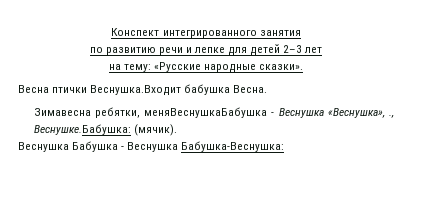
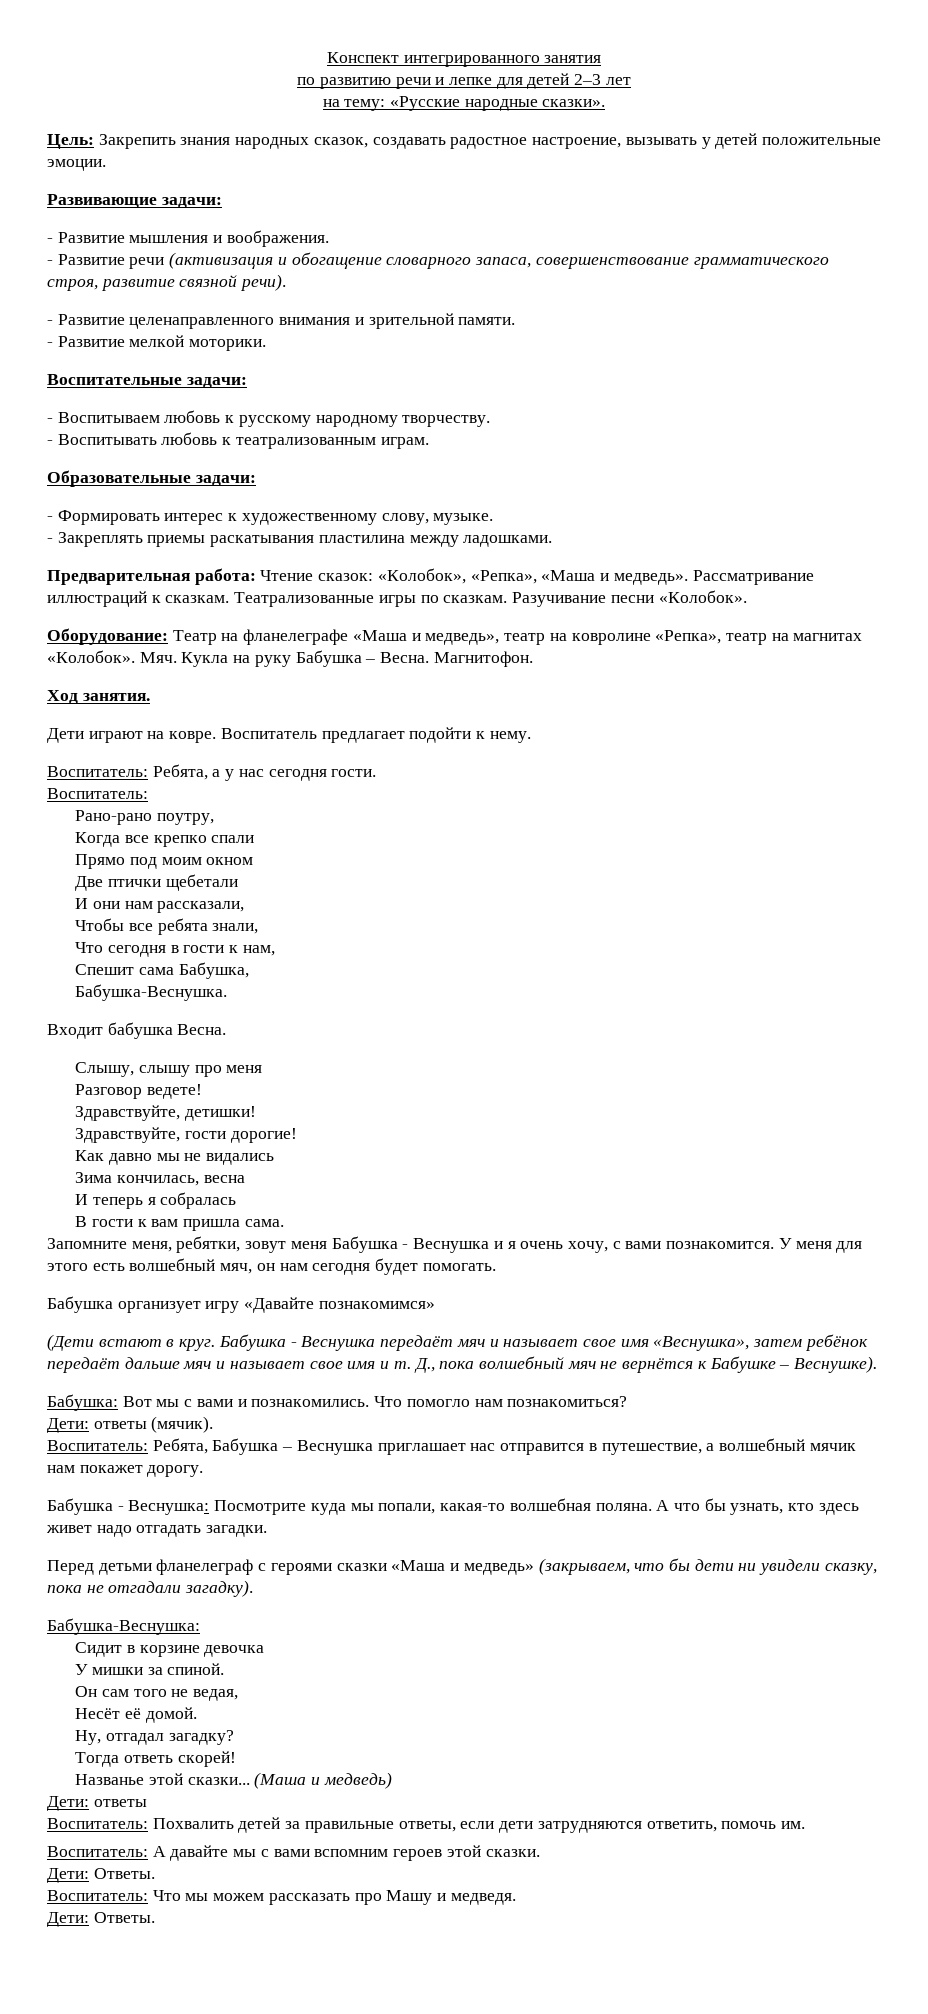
- Весна птички Веснушка.Входит бабушка Весна.
- Зимавесна ребятки, меняВеснушкаБабушка - Веснушка «Веснушка», ., Веснушке.Бабушка: (мячик).
- Веснушка Бабушка - Веснушка Бабушка-Веснушка:
+ Цель: Закрепить знания народных сказок, создавать радостное настроение, вызывать у детей положительные эмоции.
+ Развивающие задачи:
+ - Развитие мышления и воображения.
+ - Развитие речи (активизация и обогащение словарного запаса, совершенствование грамматического строя, развитие связной речи).
+ - Развитие целенаправленного внимания и зрительной памяти.
+ - Развитие мелкой моторики.
+ Воспитательные задачи:
+ - Воспитываем любовь к русскому народному творчеству.
+ - Воспитывать любовь к театрализованным играм.
+ Образовательные задачи:
+ - Формировать интерес к художественному слову, музыке.
+ - Закреплять приемы раскатывания пластилина между ладошками.
+ Предварительная работа: Чтение сказок: «Колобок», «Репка», «Маша и медведь». Рассматривание иллюстраций к сказкам. Театрализованные игры по сказкам. Разучивание песни «Колобок».
+ Оборудование: Театр на фланелеграфе «Маша и медведь», театр на ковролине «Репка», театр на магнитах «Колобок». Мяч. Кукла на руку Бабушка – Весна. Магнитофон.
+ Ход занятия.
+ Дети играют на ковре. Воспитатель предлагает подойти к нему.
+ Воспитатель: Ребята, а у нас сегодня гости.
+ Воспитатель:
+ Рано-рано поутру,
+ Когда все крепко спали
+ Прямо под моим окном
+ Две птички щебетали
+ И они нам рассказали,
+ Чтобы все ребята знали,
+ Что сегодня в гости к нам,
+ Спешит сама Бабушка,
+ Бабушка-Веснушка.
+ Входит бабушка Весна.
+ Слышу, слышу про меня
+ Разговор ведете!
+ Здравствуйте, детишки!
+ Здравствуйте, гости дорогие!
+ Как давно мы не видались
+ Зима кончилась, весна
+ И теперь я собралась
+ В гости к вам пришла сама.
+ Запомните меня, ребятки, зовут меня Бабушка - Веснушка и я очень хочу, с вами познакомится. У меня для этого есть волшебный мяч, он нам сегодня будет помогать.
+ Бабушка организует игру «Давайте познакомимся»
+ (Дети встают в круг. Бабушка - Веснушка передаёт мяч и называет свое имя «Веснушка», затем ребёнок передаёт дальше мяч и называет свое имя и т. Д., пока волшебный мяч не вернётся к Бабушке – Веснушке).
+ Бабушка: Вот мы с вами и познакомились. Что помогло нам познакомиться?
+ Дети: ответы (мячик).
+ Воспитатель: Ребята, Бабушка – Веснушка приглашает нас отправится в путешествие, а волшебный мячик нам покажет дорогу.
+ Бабушка - Веснушка: Посмотрите куда мы попали, какая-то волшебная поляна. А что бы узнать, кто здесь живет надо отгадать загадки.
+ Перед детьми фланелеграф с героями сказки «Маша и медведь» (закрываем, что бы дети ни увидели сказку, пока не отгадали загадку).
+ Бабушка-Веснушка:
+ Сидит в корзине девочка
+ У мишки за спиной.
+ Он сам того не ведая,
+ Несёт её домой.
+ Ну, отгадал загадку?
+ Тогда ответь скорей!
+ Названье этой сказки... (Маша и медведь)
+ Дети: ответы
+ Воспитатель: Похвалить детей за правильные ответы, если дети затрудняются ответить, помочь им.
+ Воспитатель: А давайте мы с вами вспомним героев этой сказки.
+ Дети: Ответы.
+ Воспитатель: Что мы можем рассказать про Машу и медведя.
+ Дети: Ответы.

